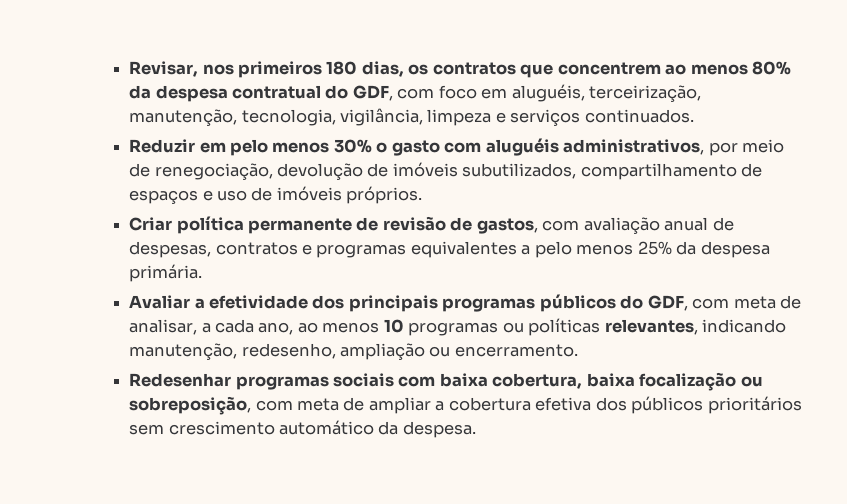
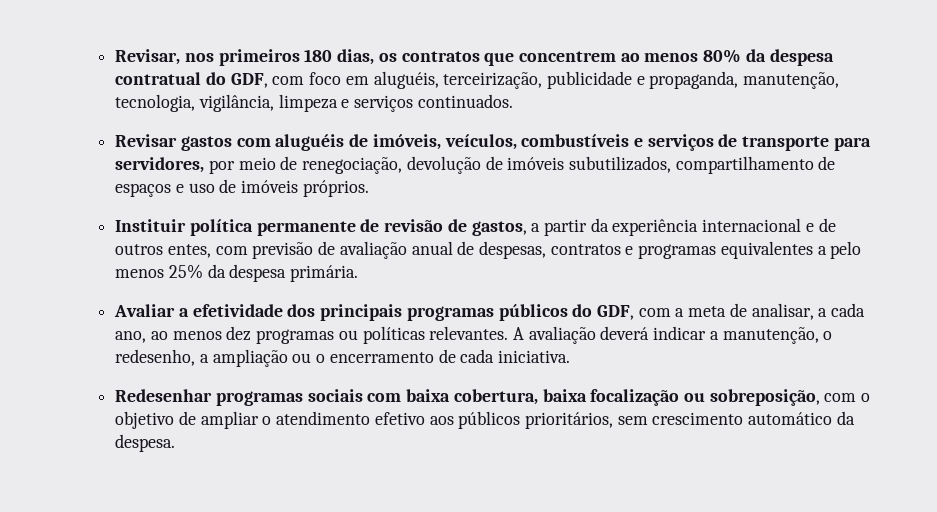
- Revisar, nos primeiros 180 dias, os contratos que concentrem ao menos 80% da despesa contratual do GDF, com foco em aluguéis, terceirização, manutenção, tecnologia, vigilância, limpeza e serviços continuados.
+ Revisar, nos primeiros 180 dias, os contratos que concentrem ao menos 80% da despesa contratual do GDF, com foco em aluguéis, terceirização, publicidade e propaganda, manutenção, tecnologia, vigilância, limpeza e serviços continuados.
- Reduzir em pelo menos 30% o gasto com aluguéis administrativos, por meio de renegociação, devolução de imóveis subutilizados, compartilhamento de espaços e uso de imóveis próprios.
+ Revisar gastos com aluguéis de imóveis, veículos, combustíveis e serviços de transporte para servidores, por meio de renegociação, devolução de imóveis subutilizados, compartilhamento de espaços e uso de imóveis próprios.
- Criar política permanente de revisão de gastos, com avaliação anual de despesas, contratos e programas equivalentes a pelo menos 25% da despesa primária.
+ Instituir política permanente de revisão de gastos, a partir da experiência internacional e de outros entes, com previsão de avaliação anual de despesas, contratos e programas equivalentes a pelo menos 25% da despesa primária.
- Avaliar a efetividade dos principais programas públicos do GDF, com meta de analisar, a cada ano, ao menos 10 programas ou políticas relevantes, indicando manutenção, redesenho, ampliação ou encerramento.
+ Avaliar a efetividade dos principais programas públicos do GDF, com a meta de analisar, a cada ano, ao menos dez programas ou políticas relevantes. A avaliação deverá indicar a manutenção, o redesenho, a ampliação ou o encerramento de cada iniciativa.
- Redesenhar programas sociais com baixa cobertura, baixa focalização ou sobreposição, com meta de ampliar a cobertura efetiva dos públicos prioritários sem crescimento automático da despesa.
+ Redesenhar programas sociais com baixa cobertura, baixa focalização ou sobreposição, com o objetivo de ampliar o atendimento efetivo aos públicos prioritários, sem crescimento automático da despesa.

